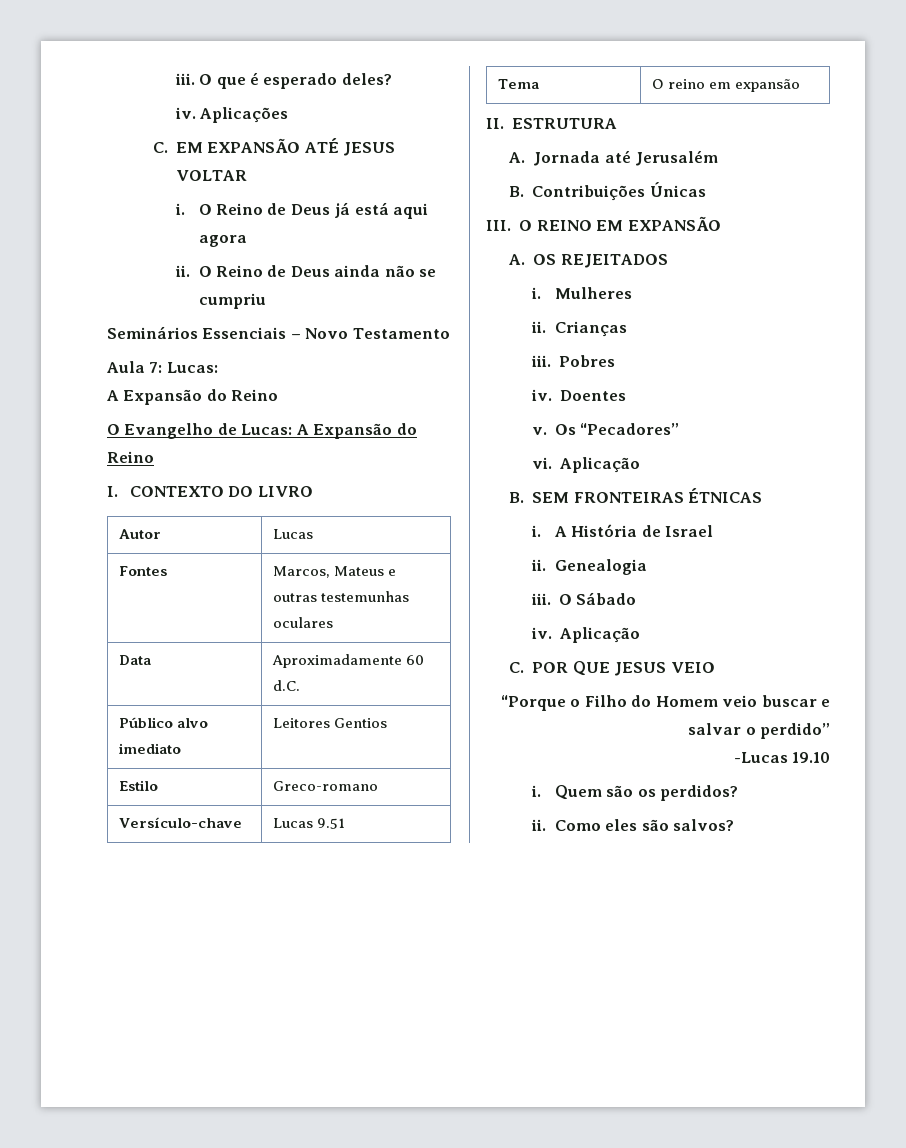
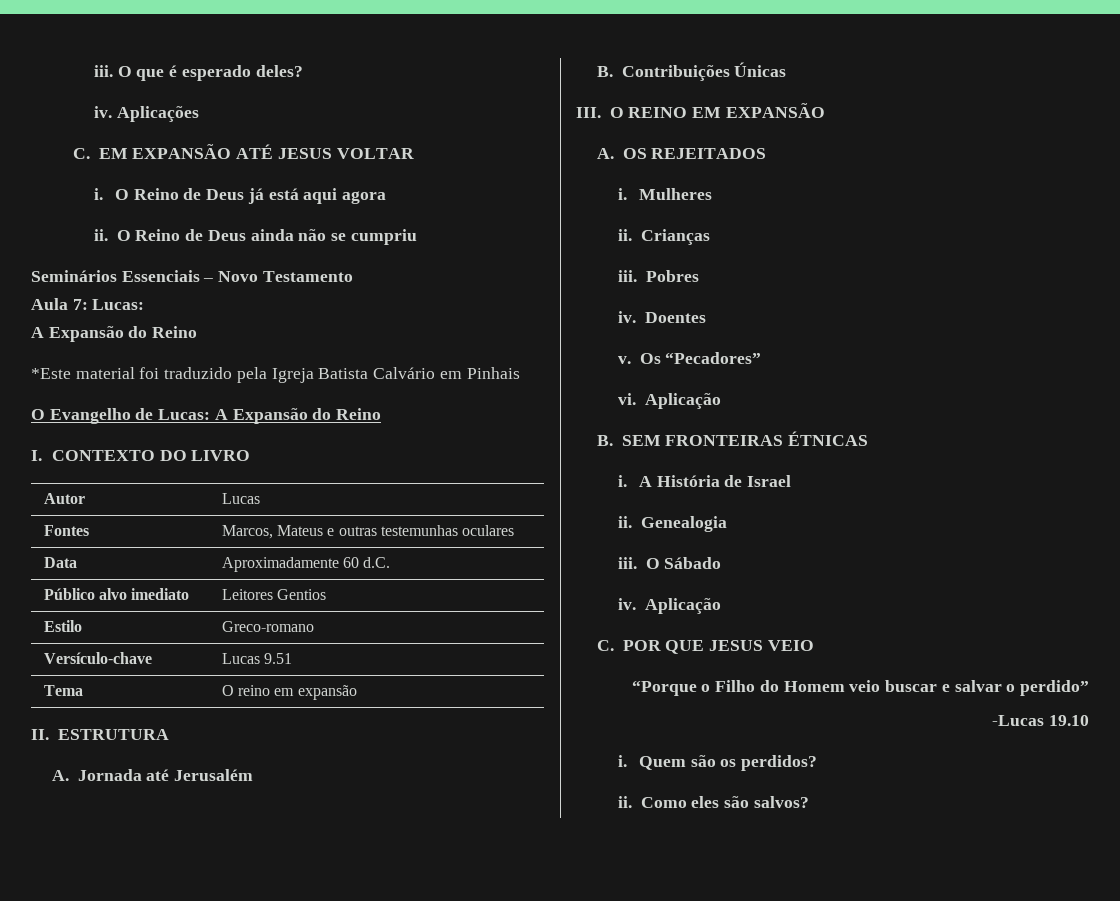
+ *Este material foi traduzido pela Igreja Batista Calvário em Pinhais

